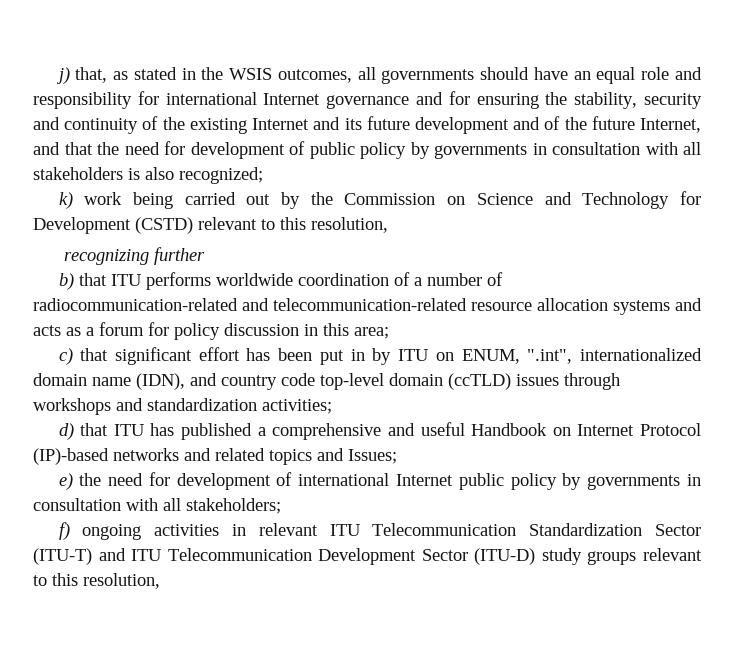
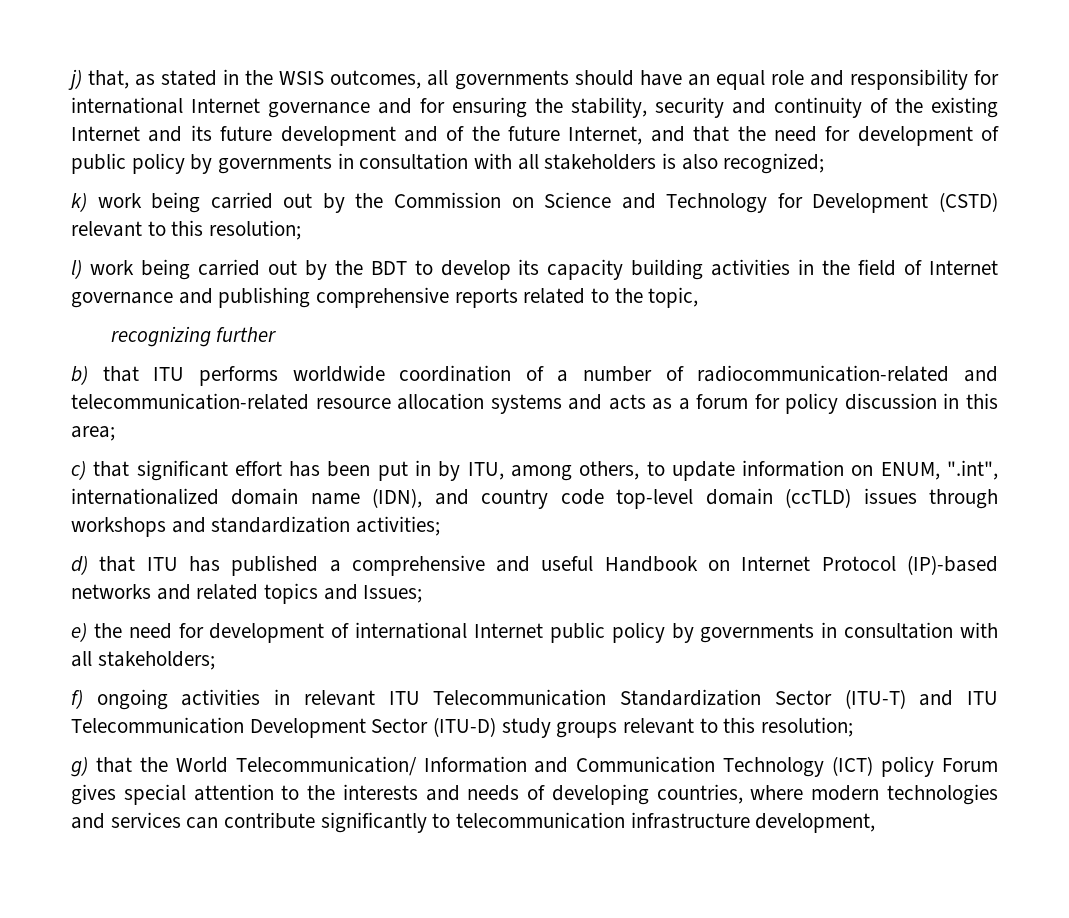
- k) work being carried out by the Commission on Science and Technology for Development (CSTD) relevant to this resolution,
+ k) work being carried out by the Commission on Science and Technology for Development (CSTD) relevant to this resolution;
+ l) work being carried out by the BDT to develop its capacity building activities in the field of Internet governance and publishing comprehensive reports related to the topic,
- c) that significant effort has been put in by ITU on ENUM, ".int", internationalized domain name (IDN), and country code top-level domain (ccTLD) issues through workshops and standardization activities;
+ c) that significant effort has been put in by ITU, among others, to update information on ENUM, ".int", internationalized domain name (IDN), and country code top-level domain (ccTLD) issues through workshops and standardization activities;
- f) ongoing activities in relevant ITU Telecommunication Standardization Sector (ITU-T) and ITU Telecommunication Development Sector (ITU-D) study groups relevant to this resolution,
+ f) ongoing activities in relevant ITU Telecommunication Standardization Sector (ITU-T) and ITU Telecommunication Development Sector (ITU-D) study groups relevant to this resolution;
+ g) that the World Telecommunication/ Information and Communication Technology (ICT) policy Forum gives special attention to the interests and needs of developing countries, where modern technologies and services can contribute significantly to telecommunication infrastructure development,

